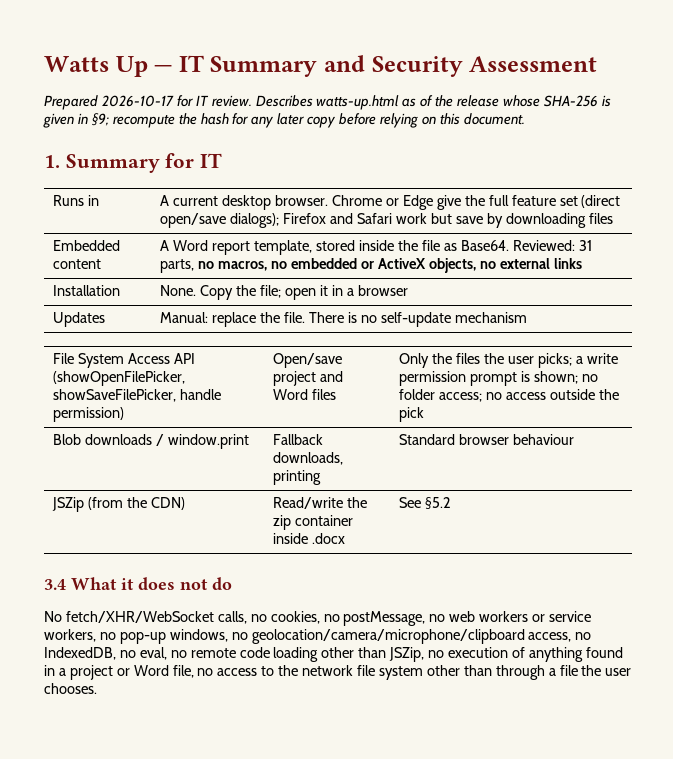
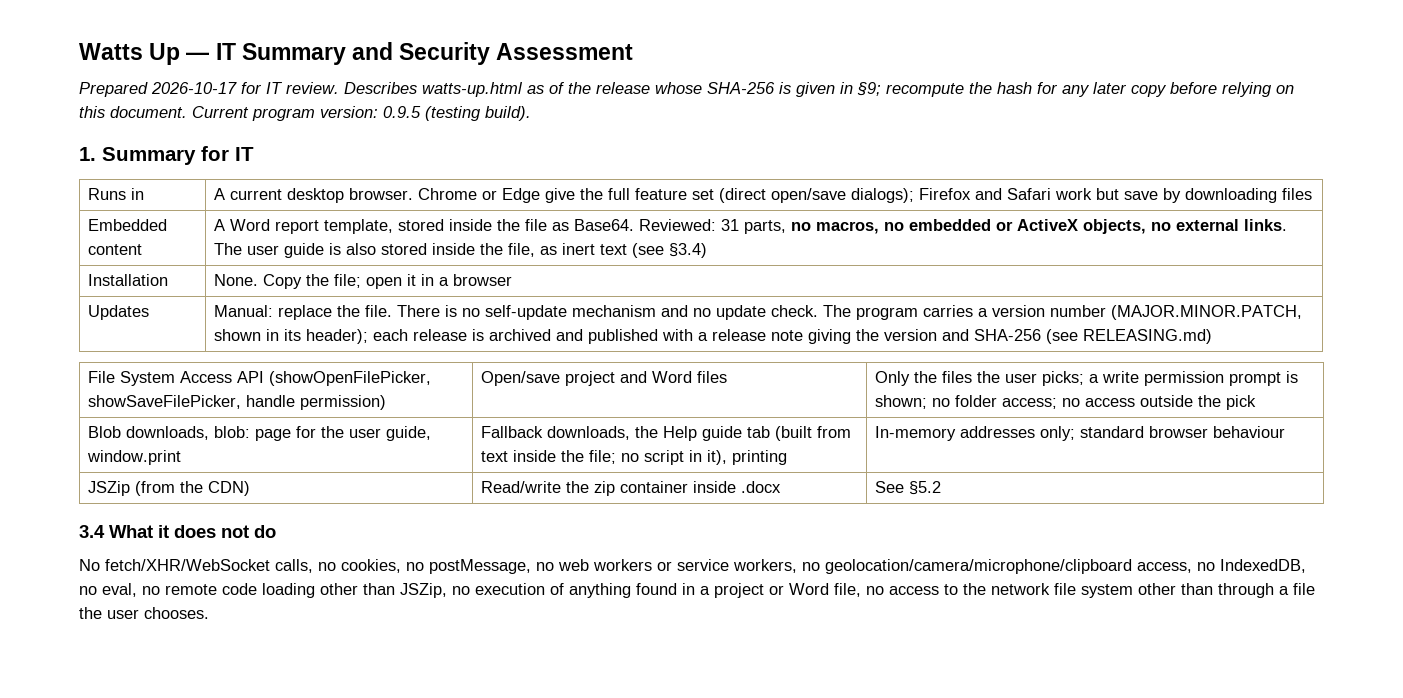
+ Current program version: 0.9.5 (testing build).
- Embedded content | A Word report template, stored inside the file as Base64. Reviewed: 31 parts, no macros, no embedded or ActiveX objects, no external links
+ Embedded content | A Word report template, stored inside the file as Base64. Reviewed: 31 parts, no macros, no embedded or ActiveX objects, no external links. The user guide is also stored inside the file, as inert text (see §3.4)
- There is no self-update mechanism
+ There is no self-update mechanism and no update check. The program carries a version number (MAJOR.MINOR.PATCH, shown in its header); each release is archived and published with a release note giving the version and SHA-256 (see RELEASING.md)
- Blob downloads / window.print | Fallback downloads, printing | Standard browser behaviour
+ Blob downloads, blob: page for the user guide, window.print | Fallback downloads, the Help guide tab (built from text inside the file; no script in it), printing | In-memory addresses only; standard browser behaviour
- No fetch/XHR/WebSocket calls, no cookies, no postMessage, no web workers or service workers, no pop-up windows, no geolocation/camera/microphone/clipboard access, no IndexedDB, no eval, no remote code loading other than JSZip, no execution of anything found in a project or Word file, no access to the network file system other than through a file the user chooses.
+ No fetch/XHR/WebSocket calls, no cookies, no postMessage, no web workers or service workers, no geolocation/camera/microphone/clipboard access, no IndexedDB, no eval, no remote code loading other than JSZip, no execution of anything found in a project or Word file, no access to the network file system other than through a file the user chooses.

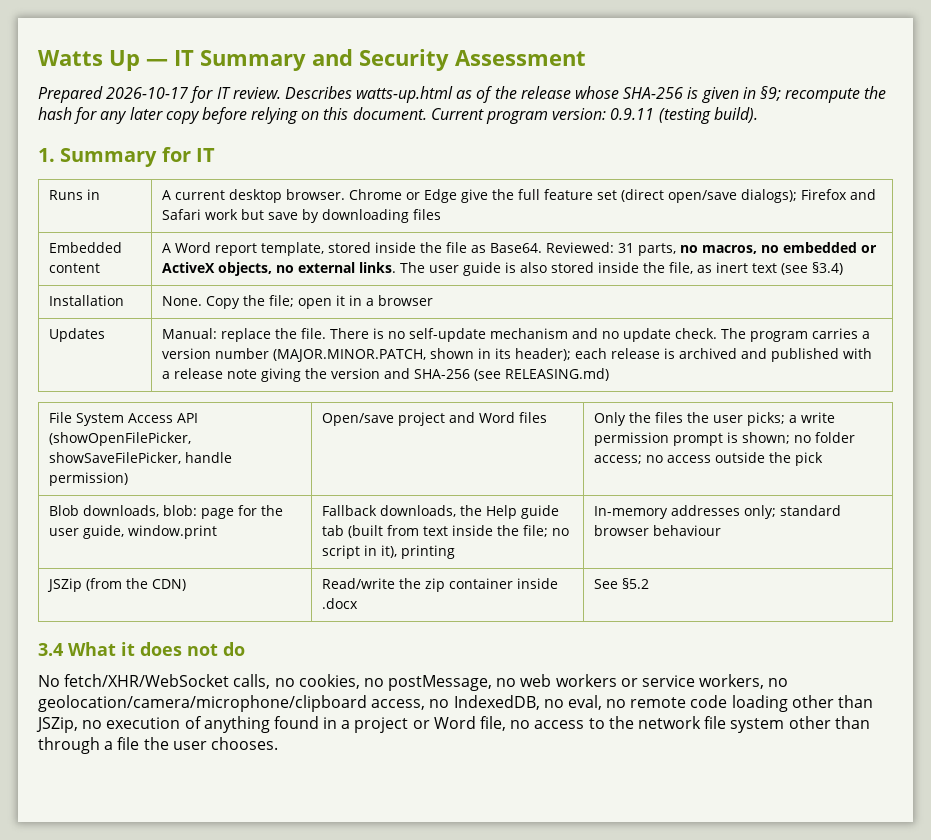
- Current program version: 0.9.5 (testing build).
+ Current program version: 0.9.11 (testing build).

